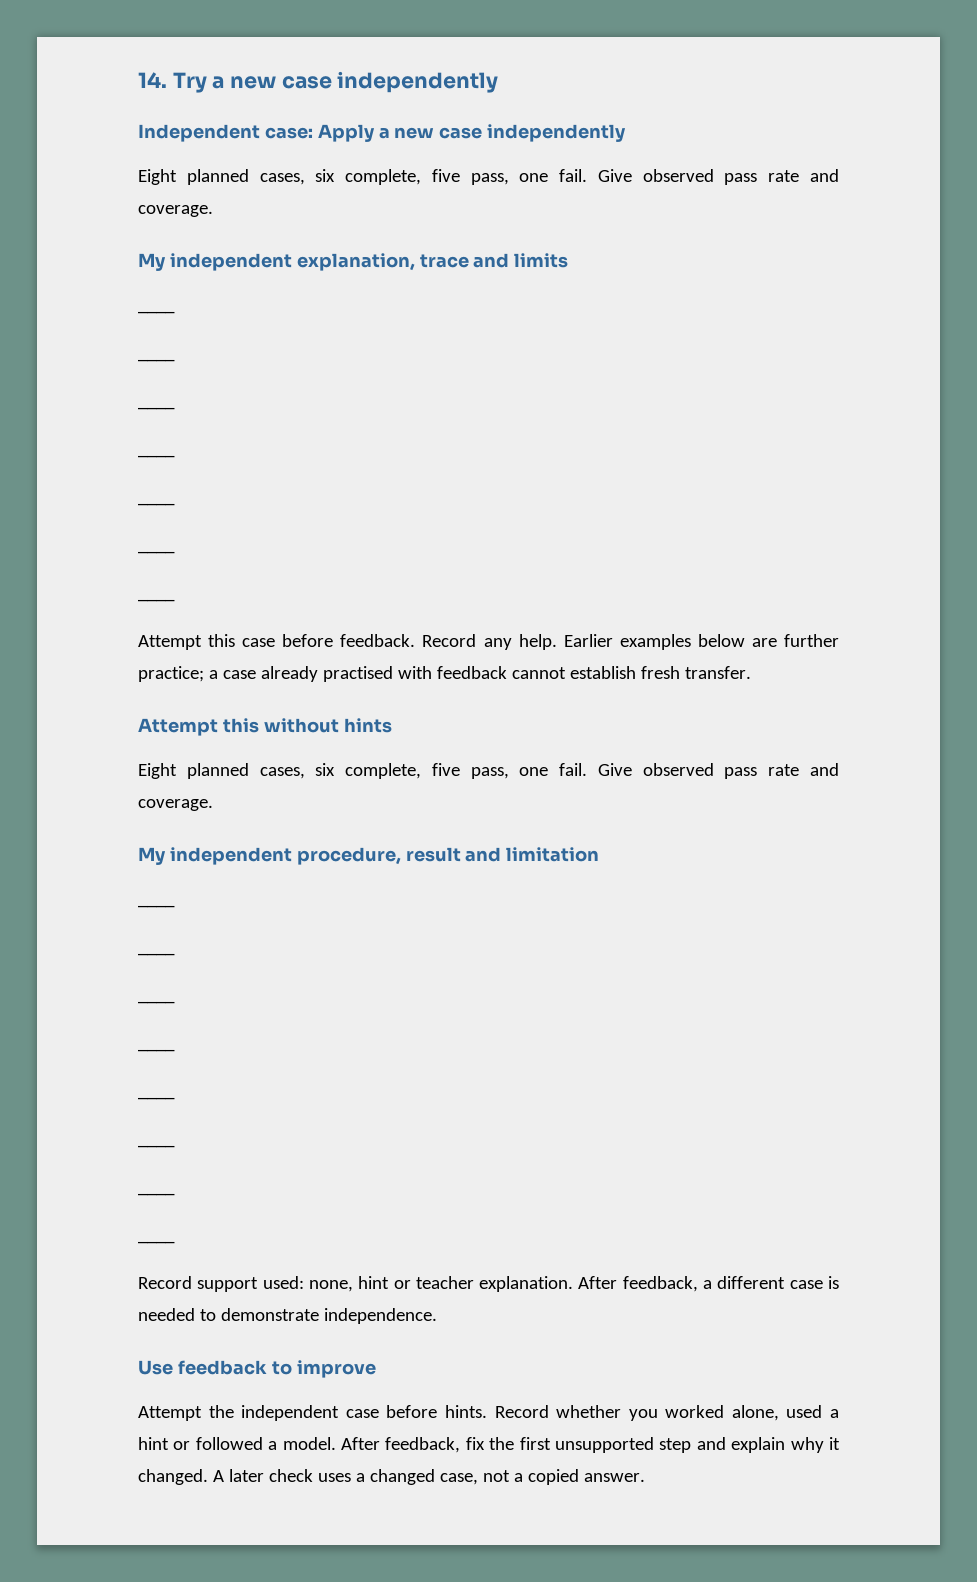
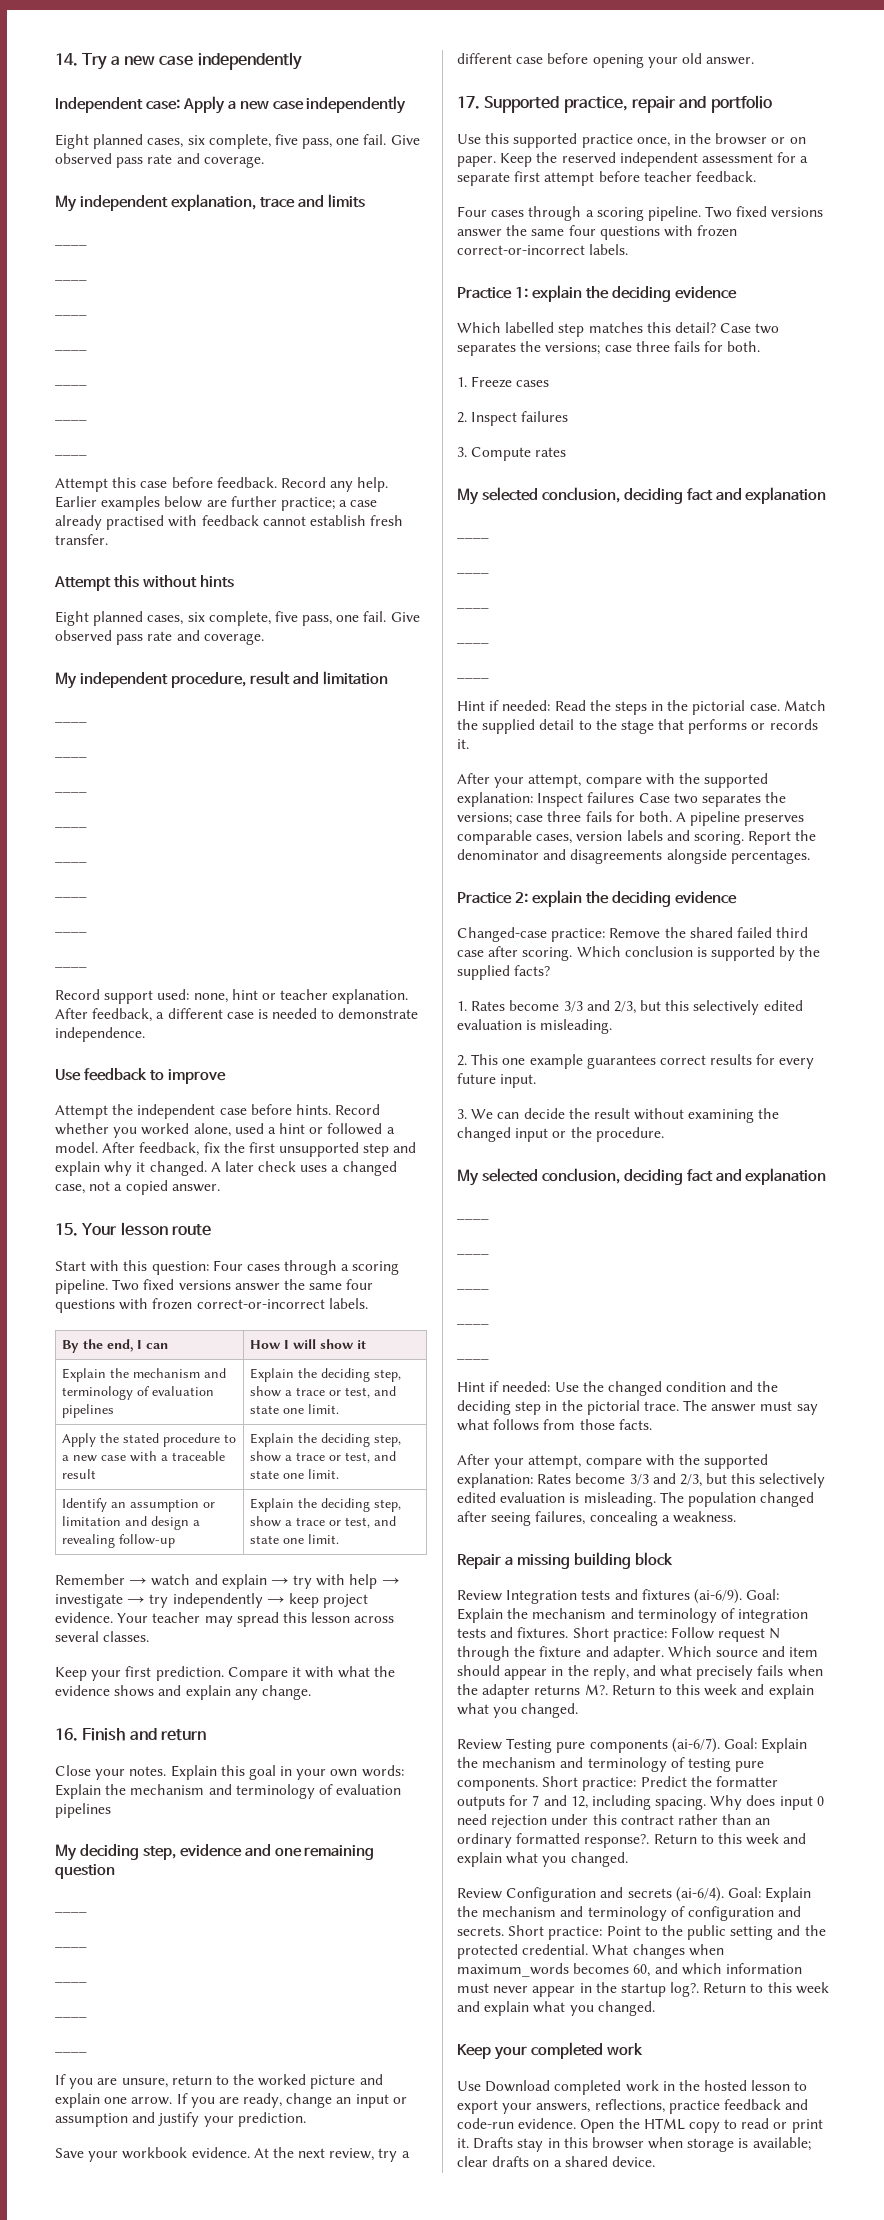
+ 15. Your lesson route
+ Start with this question: Four cases through a scoring pipeline. Two fixed versions answer the same four questions with frozen correct-or-incorrect labels.
+ By the end, I can | How I will show it
+ Explain the mechanism and terminology of evaluation pipelines | Explain the deciding step, show a trace or test, and state one limit.
+ Apply the stated procedure to a new case with a traceable result | Explain the deciding step, show a trace or test, and state one limit.
+ Identify an assumption or limitation and design a revealing follow-up | Explain the deciding step, show a trace or test, and state one limit.
+ Remember → watch and explain → try with help → investigate → try independently → keep project evidence. Your teacher may spread this lesson across several classes.
+ Keep your first prediction. Compare it with what the evidence shows and explain any change.
+ 16. Finish and return
+ Close your notes. Explain this goal in your own words: Explain the mechanism and terminology of evaluation pipelines
+ My deciding step, evidence and one remaining question
+ ____
+ ____
+ ____
+ ____
+ ____
+ If you are unsure, return to the worked picture and explain one arrow. If you are ready, change an input or assumption and justify your prediction.
+ Save your workbook evidence. At the next review, try a different case before opening your old answer.
+ 17. Supported practice, repair and portfolio
+ Use this supported practice once, in the browser or on paper. Keep the reserved independent assessment for a separate first attempt before teacher feedback.
+ Four cases through a scoring pipeline. Two fixed versions answer the same four questions with frozen correct-or-incorrect labels.
+ Practice 1: explain the deciding evidence
+ Which labelled step matches this detail? Case two separates the versions; case three fails for both.
+ 1. Freeze cases
+ 2. Inspect failures
+ 3. Compute rates
+ My selected conclusion, deciding fact and explanation
+ ____
+ ____
+ ____
+ ____
+ ____
+ Hint if needed: Read the steps in the pictorial case. Match the supplied detail to the stage that performs or records it.
+ After your attempt, compare with the supported explanation: Inspect failures Case two separates the versions; case three fails for both. A pipeline preserves comparable cases, version labels and scoring. Report the denominator and disagreements alongside percentages.
+ Practice 2: explain the deciding evidence
+ Changed-case practice: Remove the shared failed third case after scoring. Which conclusion is supported by the supplied facts?
+ 1. Rates become 3/3 and 2/3, but this selectively edited evaluation is misleading.
+ 2. This one example guarantees correct results for every future input.
+ 3. We can decide the result without examining the changed input or the procedure.
+ My selected conclusion, deciding fact and explanation
+ ____
+ ____
+ ____
+ ____
+ ____
+ Hint if needed: Use the changed condition and the deciding step in the pictorial trace. The answer must say what follows from those facts.
+ After your attempt, compare with the supported explanation: Rates become 3/3 and 2/3, but this selectively edited evaluation is misleading. The population changed after seeing failures, concealing a weakness.
+ Repair a missing building block
+ Review Integration tests and fixtures (ai-6/9). Goal: Explain the mechanism and terminology of integration tests and fixtures. Short practice: Follow request N through the fixture and adapter. Which source and item should appear in the reply, and what precisely fails when the adapter returns M?. Return to this week and explain what you changed.
+ Review Testing pure components (ai-6/7). Goal: Explain the mechanism and terminology of testing pure components. Short practice: Predict the formatter outputs for 7 and 12, including spacing. Why does input 0 need rejection under this contract rather than an ordinary formatted response?. Return to this week and explain what you changed.
+ Review Configuration and secrets (ai-6/4). Goal: Explain the mechanism and terminology of configuration and secrets. Short practice: Point to the public setting and the protected credential. What changes when maximum_words becomes 60, and which information must never appear in the startup log?. Return to this week and explain what you changed.
+ Keep your completed work
+ Use Download completed work in the hosted lesson to export your answers, reflections, practice feedback and code-run evidence. Open the HTML copy to read or print it. Drafts stay in this browser when storage is available; clear drafts on a shared device.

